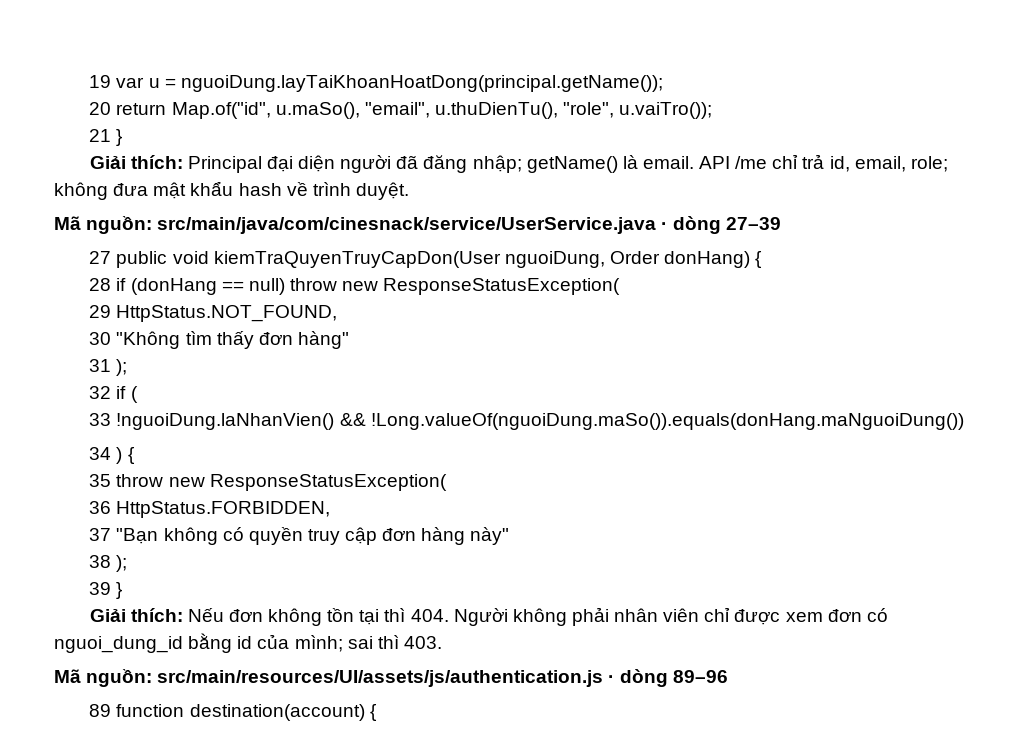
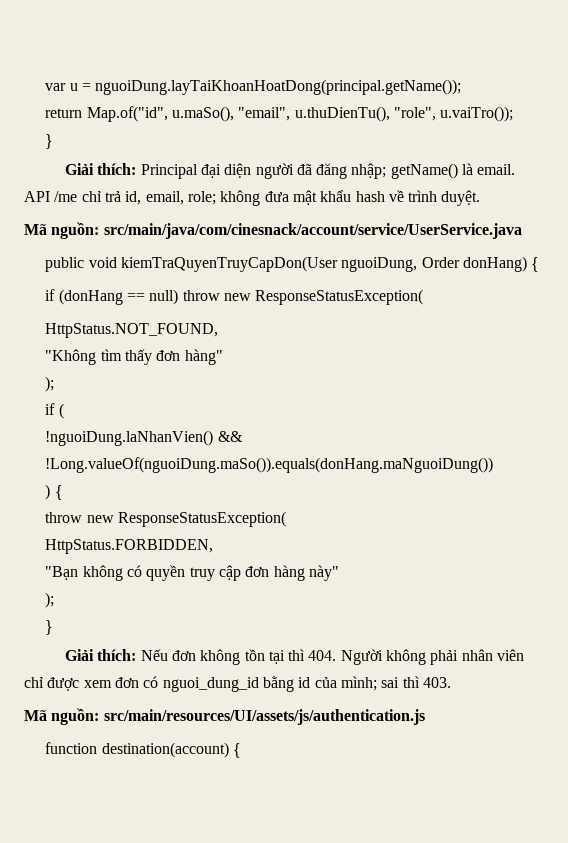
- 19 var u = nguoiDung.layTaiKhoanHoatDong(principal.getName());
+ var u = nguoiDung.layTaiKhoanHoatDong(principal.getName());
- 20 return Map.of("id", u.maSo(), "email", u.thuDienTu(), "role", u.vaiTro());
- 21 }
+ return Map.of("id", u.maSo(), "email", u.thuDienTu(), "role", u.vaiTro());
+ }
- Mã nguồn: src/main/java/com/cinesnack/service/UserService.java · dòng 27–39
- 27 public void kiemTraQuyenTruyCapDon(User nguoiDung, Order donHang) {
+ Mã nguồn: src/main/java/com/cinesnack/account/service/UserService.java
+ public void kiemTraQuyenTruyCapDon(User nguoiDung, Order donHang) {
- 28 if (donHang == null) throw new ResponseStatusException(
+ if (donHang == null) throw new ResponseStatusException(
- 29 HttpStatus.NOT_FOUND,
+ HttpStatus.NOT_FOUND,
- 30 "Không tìm thấy đơn hàng"
- 31 );
- 32 if (
+ "Không tìm thấy đơn hàng"
+ );
+ if (
- 33 !nguoiDung.laNhanVien() && !Long.valueOf(nguoiDung.maSo()).equals(donHang.maNguoiDung())
+ !nguoiDung.laNhanVien() && !Long.valueOf(nguoiDung.maSo()).equals(donHang.maNguoiDung())
- 34 ) {
- 35 throw new ResponseStatusException(
- 36 HttpStatus.FORBIDDEN,
+ ) {
+ throw new ResponseStatusException(
+ HttpStatus.FORBIDDEN,
- 37 "Bạn không có quyền truy cập đơn hàng này"
- 38 );
- 39 }
+ "Bạn không có quyền truy cập đơn hàng này"
+ );
+ }
- Mã nguồn: src/main/resources/UI/assets/js/authentication.js · dòng 89–96
- 89 function destination(account) {
+ Mã nguồn: src/main/resources/UI/assets/js/authentication.js
+ function destination(account) {

